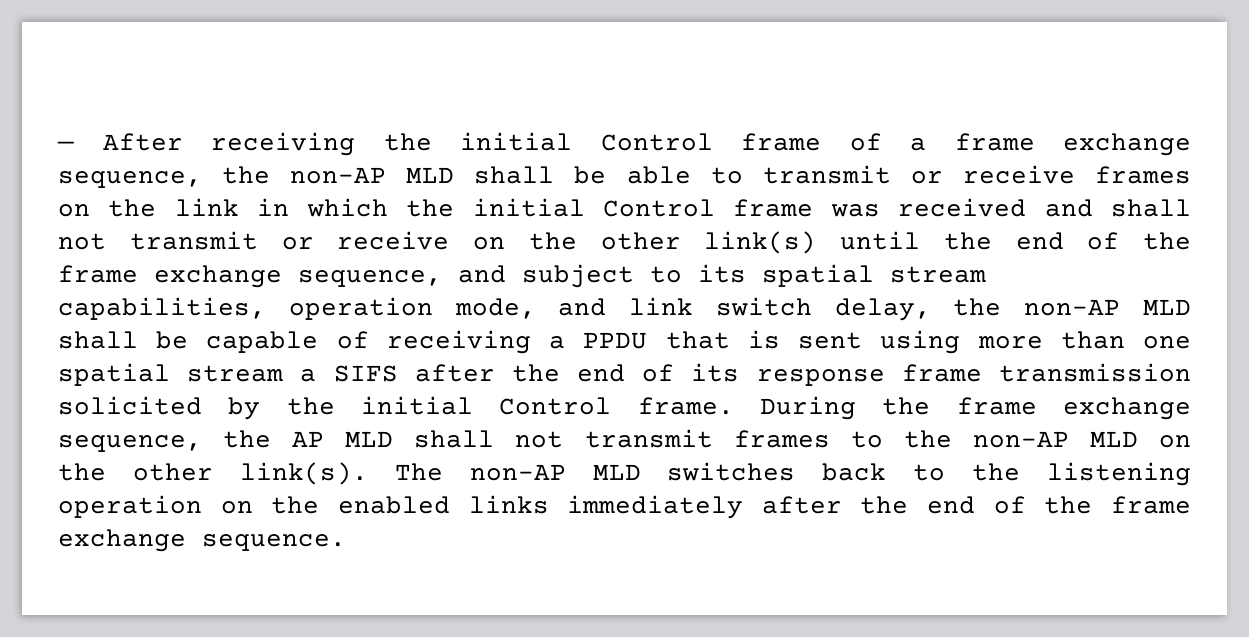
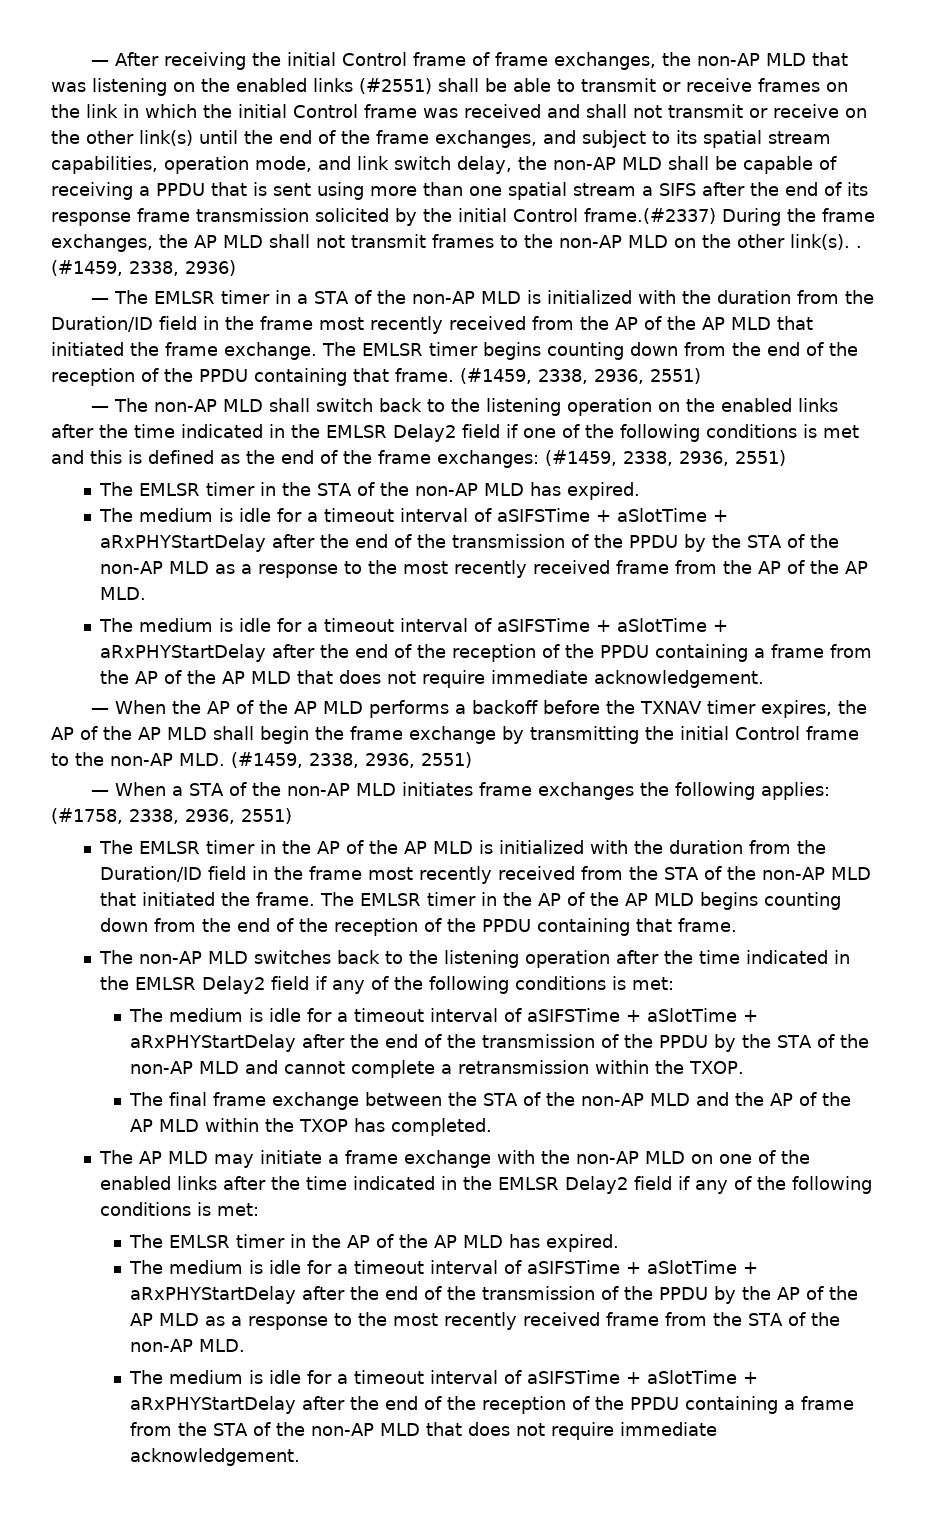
- — After receiving the initial Control frame of a frame exchange sequence, the non-AP MLD shall be able to transmit or receive frames on the link in which the initial Control frame was received and shall not transmit or receive on the other link(s) until the end of the frame exchange sequence, and subject to its spatial stream capabilities, operation mode, and link switch delay, the non-AP MLD shall be capable of receiving a PPDU that is sent using more than one spatial stream a SIFS after the end of its response frame transmission solicited by the initial Control frame. During the frame exchange sequence, the AP MLD shall not transmit frames to the non-AP MLD on the other link(s). The non-AP MLD switches back to the listening operation on the enabled links immediately after the end of the frame exchange sequence.
+ — After receiving the initial Control frame of frame exchanges, the non-AP MLD that was listening on the enabled links (#2551) shall be able to transmit or receive frames on the link in which the initial Control frame was received and shall not transmit or receive on the other link(s) until the end of the frame exchanges, and subject to its spatial stream capabilities, operation mode, and link switch delay, the non-AP MLD shall be capable of receiving a PPDU that is sent using more than one spatial stream a SIFS after the end of its response frame transmission solicited by the initial Control frame.(#2337) During the frame exchanges, the AP MLD shall not transmit frames to the non-AP MLD on the other link(s). . (#1459, 2338, 2936)
+ — The EMLSR timer in a STA of the non-AP MLD is initialized with the duration from the Duration/ID field in the frame most recently received from the AP of the AP MLD that initiated the frame exchange. The EMLSR timer begins counting down from the end of the reception of the PPDU containing that frame. (#1459, 2338, 2936, 2551)
+ — The non-AP MLD shall switch back to the listening operation on the enabled links after the time indicated in the EMLSR Delay2 field if one of the following conditions is met and this is defined as the end of the frame exchanges: (#1459, 2338, 2936, 2551)
+ The EMLSR timer in the STA of the non-AP MLD has expired.
+ The medium is idle for a timeout interval of aSIFSTime + aSlotTime + aRxPHYStartDelay after the end of the transmission of the PPDU by the STA of the non-AP MLD as a response to the most recently received frame from the AP of the AP MLD.
+ The medium is idle for a timeout interval of aSIFSTime + aSlotTime + aRxPHYStartDelay after the end of the reception of the PPDU containing a frame from the AP of the AP MLD that does not require immediate acknowledgement.
+ — When the AP of the AP MLD performs a backoff before the TXNAV timer expires, the AP of the AP MLD shall begin the frame exchange by transmitting the initial Control frame to the non-AP MLD. (#1459, 2338, 2936, 2551)
+ — When a STA of the non-AP MLD initiates frame exchanges the following applies: (#1758, 2338, 2936, 2551)
+ The EMLSR timer in the AP of the AP MLD is initialized with the duration from the Duration/ID field in the frame most recently received from the STA of the non-AP MLD that initiated the frame. The EMLSR timer in the AP of the AP MLD begins counting down from the end of the reception of the PPDU containing that frame.
+ The non-AP MLD switches back to the listening operation after the time indicated in the EMLSR Delay2 field if any of the following conditions is met:
+ The medium is idle for a timeout interval of aSIFSTime + aSlotTime + aRxPHYStartDelay after the end of the transmission of the PPDU by the STA of the non-AP MLD and cannot complete a retransmission within the TXOP.
+ The final frame exchange between the STA of the non-AP MLD and the AP of the AP MLD within the TXOP has completed.
+ The AP MLD may initiate a frame exchange with the non-AP MLD on one of the enabled links after the time indicated in the EMLSR Delay2 field if any of the following conditions is met:
+ The EMLSR timer in the AP of the AP MLD has expired.
+ The medium is idle for a timeout interval of aSIFSTime + aSlotTime + aRxPHYStartDelay after the end of the transmission of the PPDU by the AP of the AP MLD as a response to the most recently received frame from the STA of the non-AP MLD.
+ The medium is idle for a timeout interval of aSIFSTime + aSlotTime + aRxPHYStartDelay after the end of the reception of the PPDU containing a frame from the STA of the non-AP MLD that does not require immediate acknowledgement.

